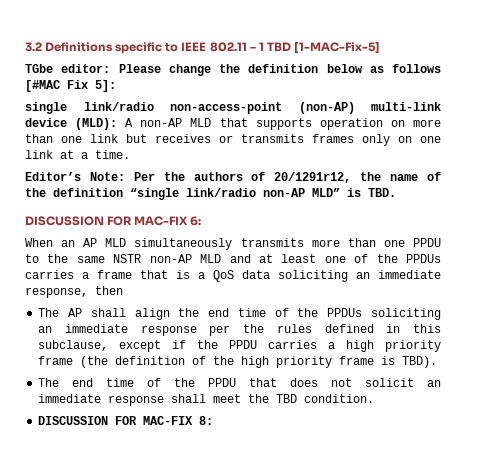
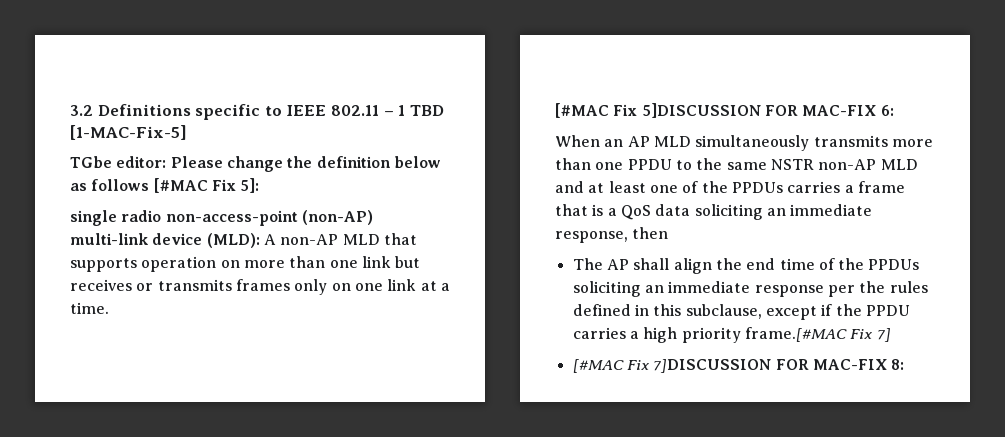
- single link/radio non-access-point (non-AP) multi-link device (MLD): A non-AP MLD that supports operation on more than one link but receives or transmits frames only on one link at a time.
+ single radio non-access-point (non-AP) multi-link device (MLD): A non-AP MLD that supports operation on more than one link but receives or transmits frames only on one link at a time.
- Editor’s Note: Per the authors of 20/1291r12, the name of the definition “single link/radio non-AP MLD” is TBD.
- DISCUSSION FOR MAC-FIX 6:
+ [#MAC Fix 5]DISCUSSION FOR MAC-FIX 6:
- The AP shall align the end time of the PPDUs soliciting an immediate response per the rules defined in this subclause, except if the PPDU carries a high priority frame (the definition of the high priority frame is TBD).
- The end time of the PPDU that does not solicit an immediate response shall meet the TBD condition.
- DISCUSSION FOR MAC-FIX 8:
+ The AP shall align the end time of the PPDUs soliciting an immediate response per the rules defined in this subclause, except if the PPDU carries a high priority frame.[#MAC Fix 7]
+ [#MAC Fix 7]DISCUSSION FOR MAC-FIX 8:

